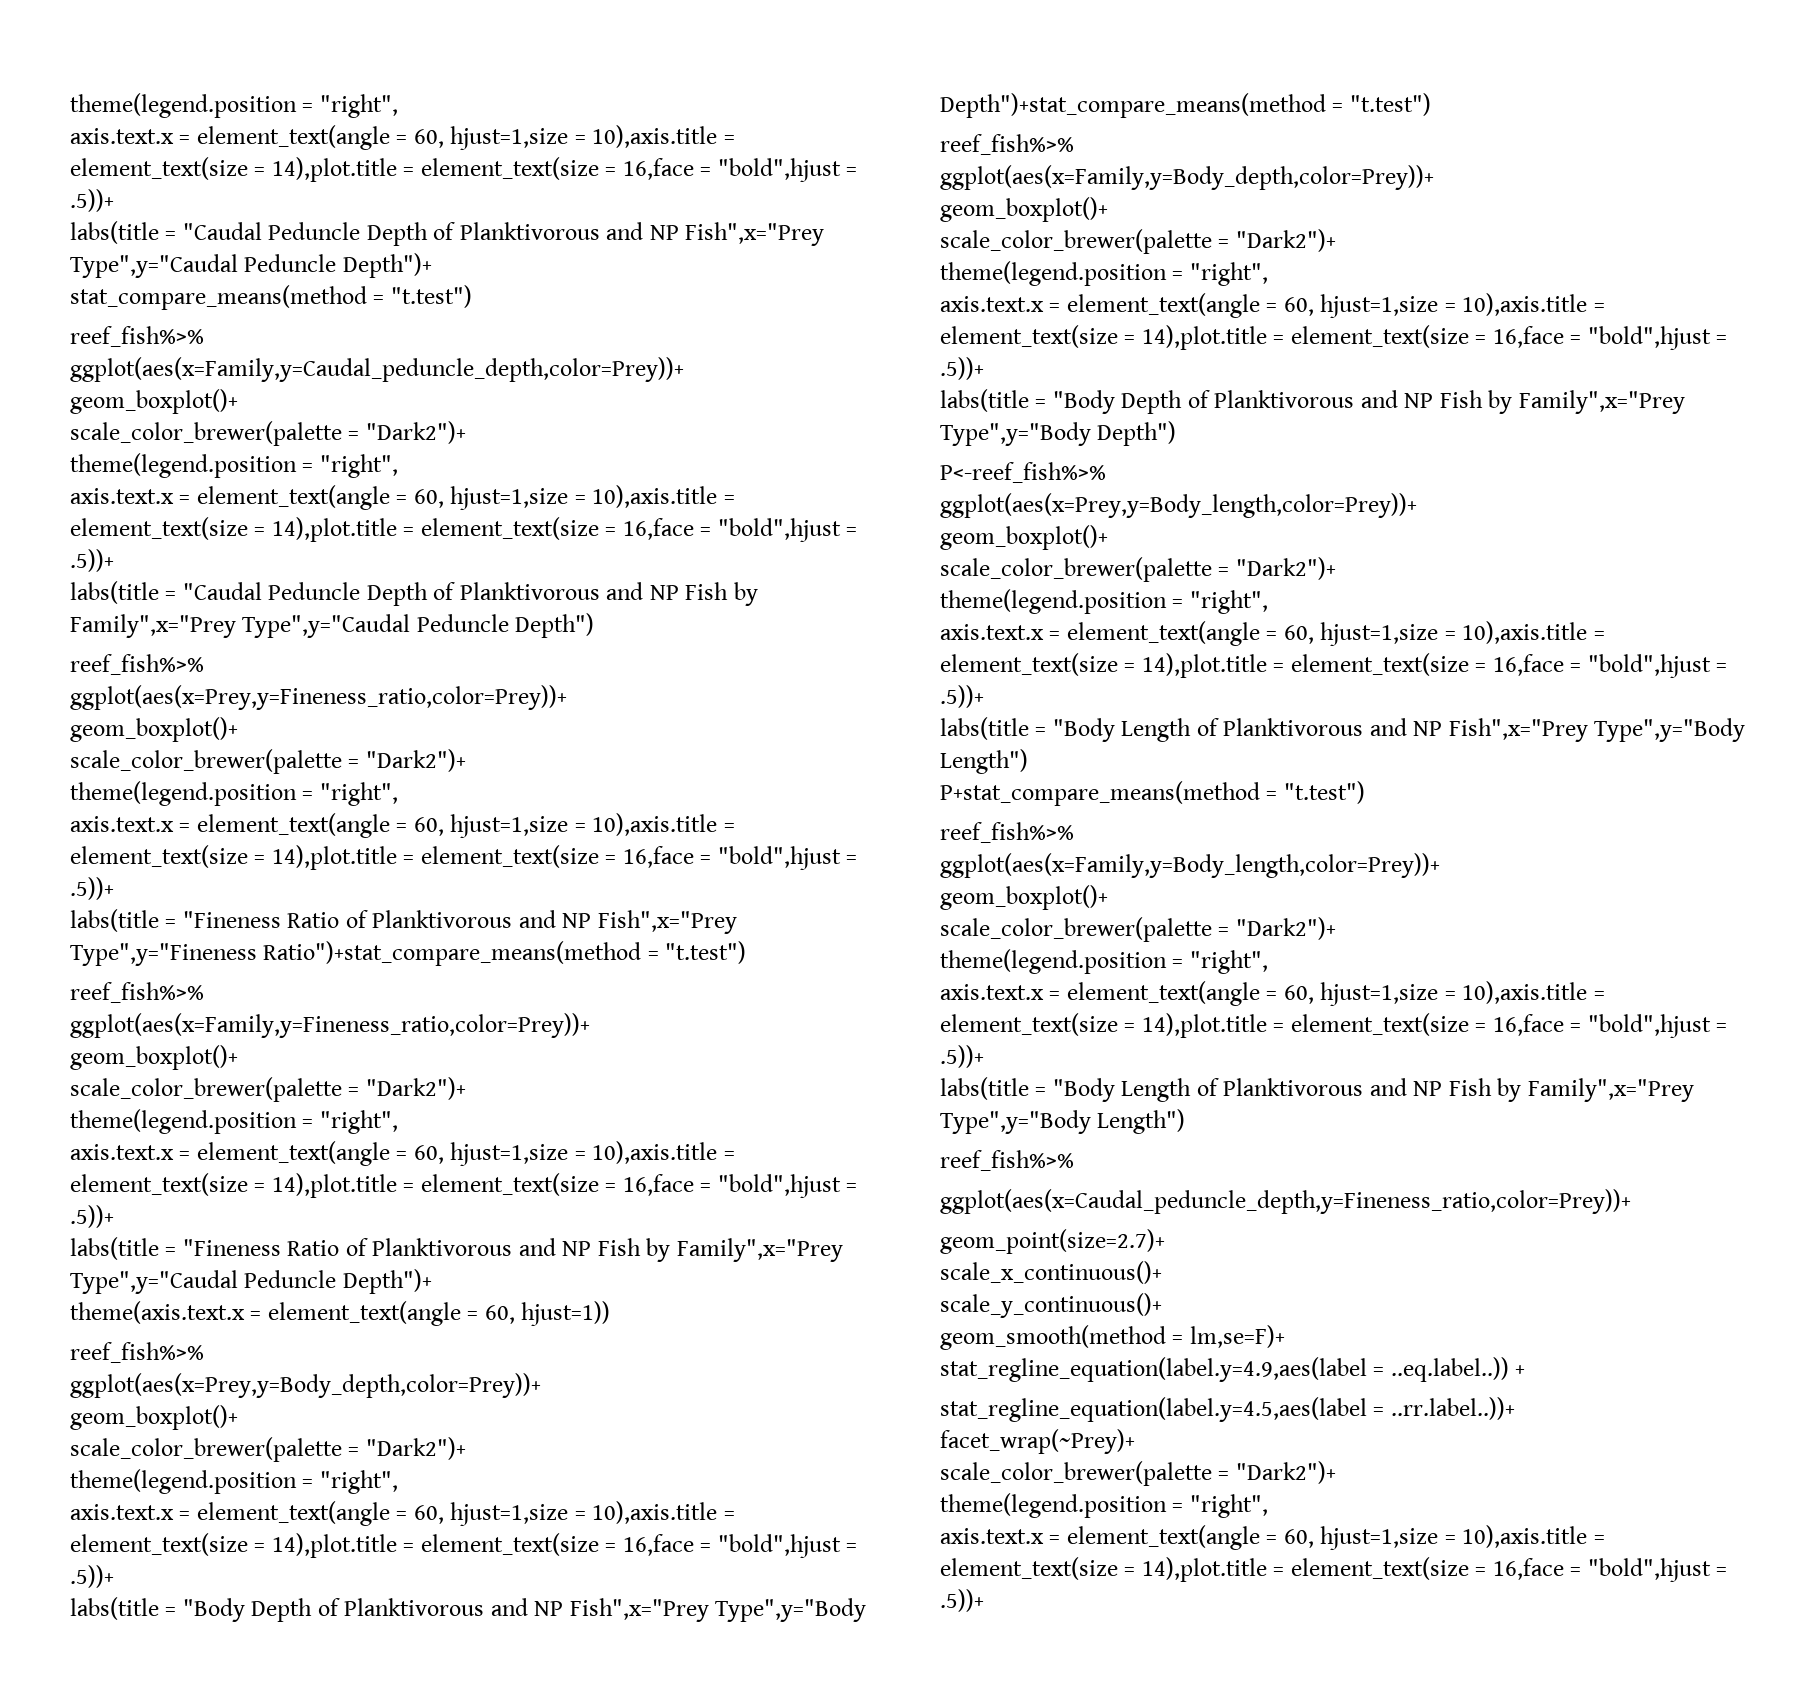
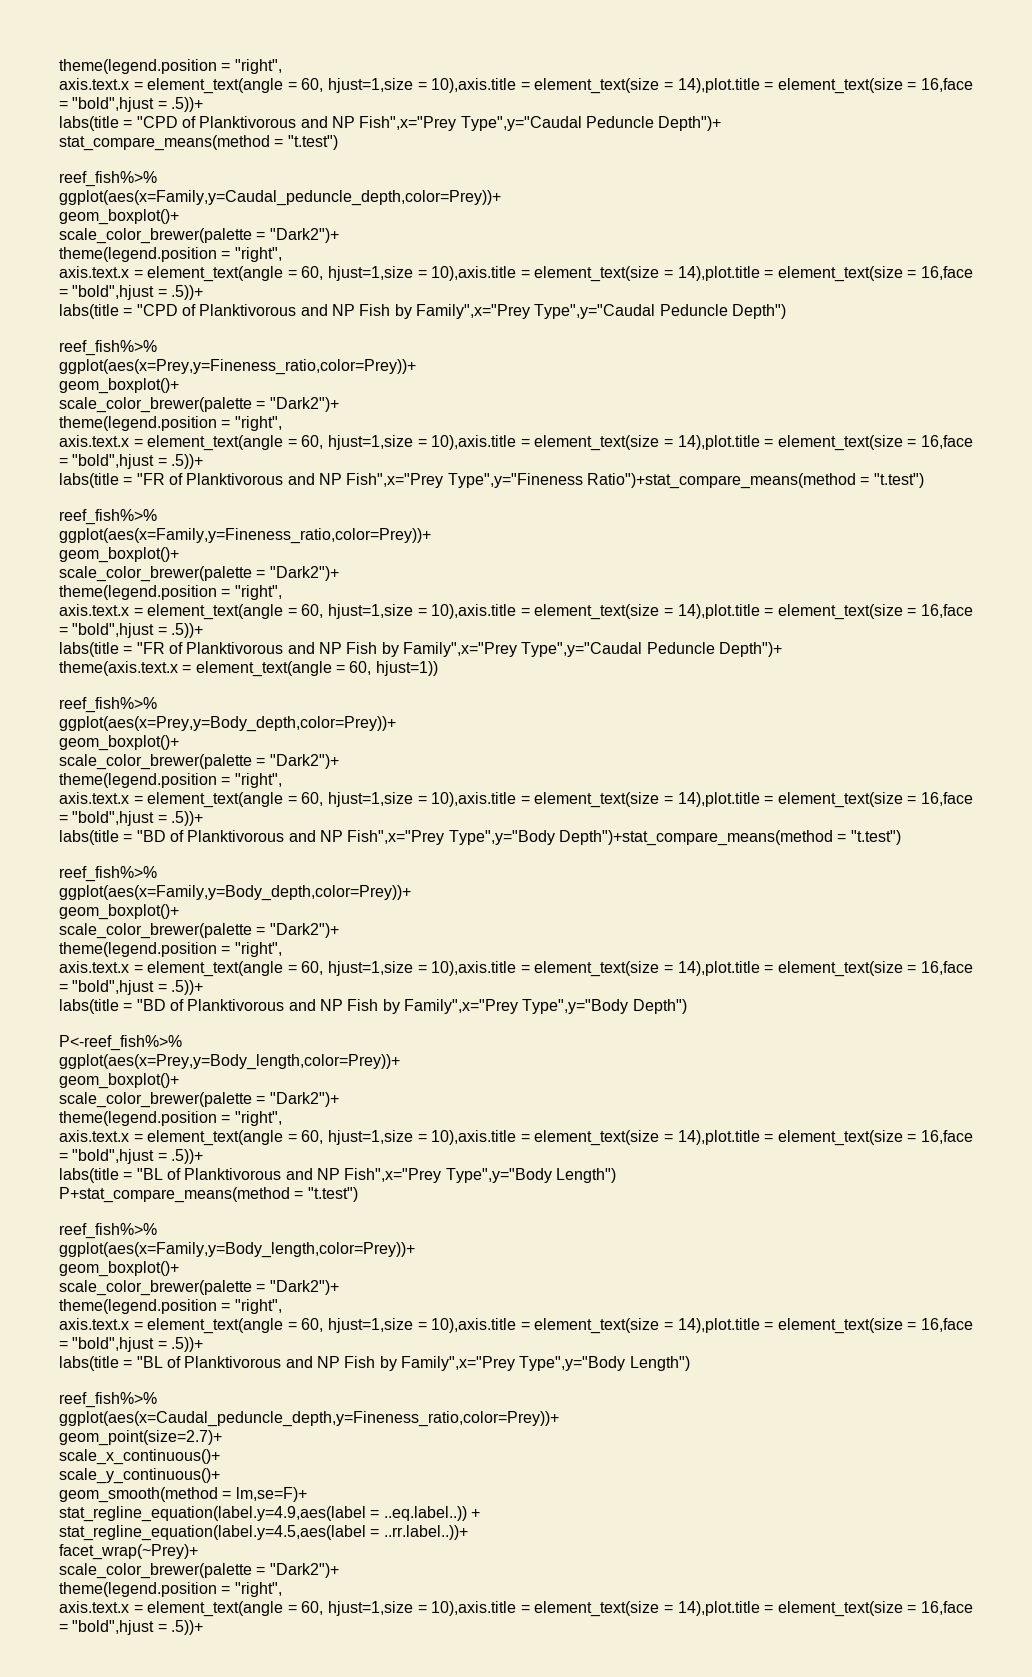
- labs(title = "Caudal Peduncle Depth of Planktivorous and NP Fish",x="Prey Type",y="Caudal Peduncle Depth")+
+ labs(title = "CPD of Planktivorous and NP Fish",x="Prey Type",y="Caudal Peduncle Depth")+
- labs(title = "Caudal Peduncle Depth of Planktivorous and NP Fish by Family",x="Prey Type",y="Caudal Peduncle Depth")
+ labs(title = "CPD of Planktivorous and NP Fish by Family",x="Prey Type",y="Caudal Peduncle Depth")
- labs(title = "Fineness Ratio of Planktivorous and NP Fish",x="Prey Type",y="Fineness Ratio")+stat_compare_means(method = "t.test")
+ labs(title = "FR of Planktivorous and NP Fish",x="Prey Type",y="Fineness Ratio")+stat_compare_means(method = "t.test")
- labs(title = "Fineness Ratio of Planktivorous and NP Fish by Family",x="Prey Type",y="Caudal Peduncle Depth")+
+ labs(title = "FR of Planktivorous and NP Fish by Family",x="Prey Type",y="Caudal Peduncle Depth")+
- labs(title = "Body Depth of Planktivorous and NP Fish",x="Prey Type",y="Body Depth")+stat_compare_means(method = "t.test")
+ labs(title = "BD of Planktivorous and NP Fish",x="Prey Type",y="Body Depth")+stat_compare_means(method = "t.test")
- labs(title = "Body Depth of Planktivorous and NP Fish by Family",x="Prey Type",y="Body Depth")
+ labs(title = "BD of Planktivorous and NP Fish by Family",x="Prey Type",y="Body Depth")
- labs(title = "Body Length of Planktivorous and NP Fish",x="Prey Type",y="Body Length")
+ labs(title = "BL of Planktivorous and NP Fish",x="Prey Type",y="Body Length")
- labs(title = "Body Length of Planktivorous and NP Fish by Family",x="Prey Type",y="Body Length")
+ labs(title = "BL of Planktivorous and NP Fish by Family",x="Prey Type",y="Body Length")

